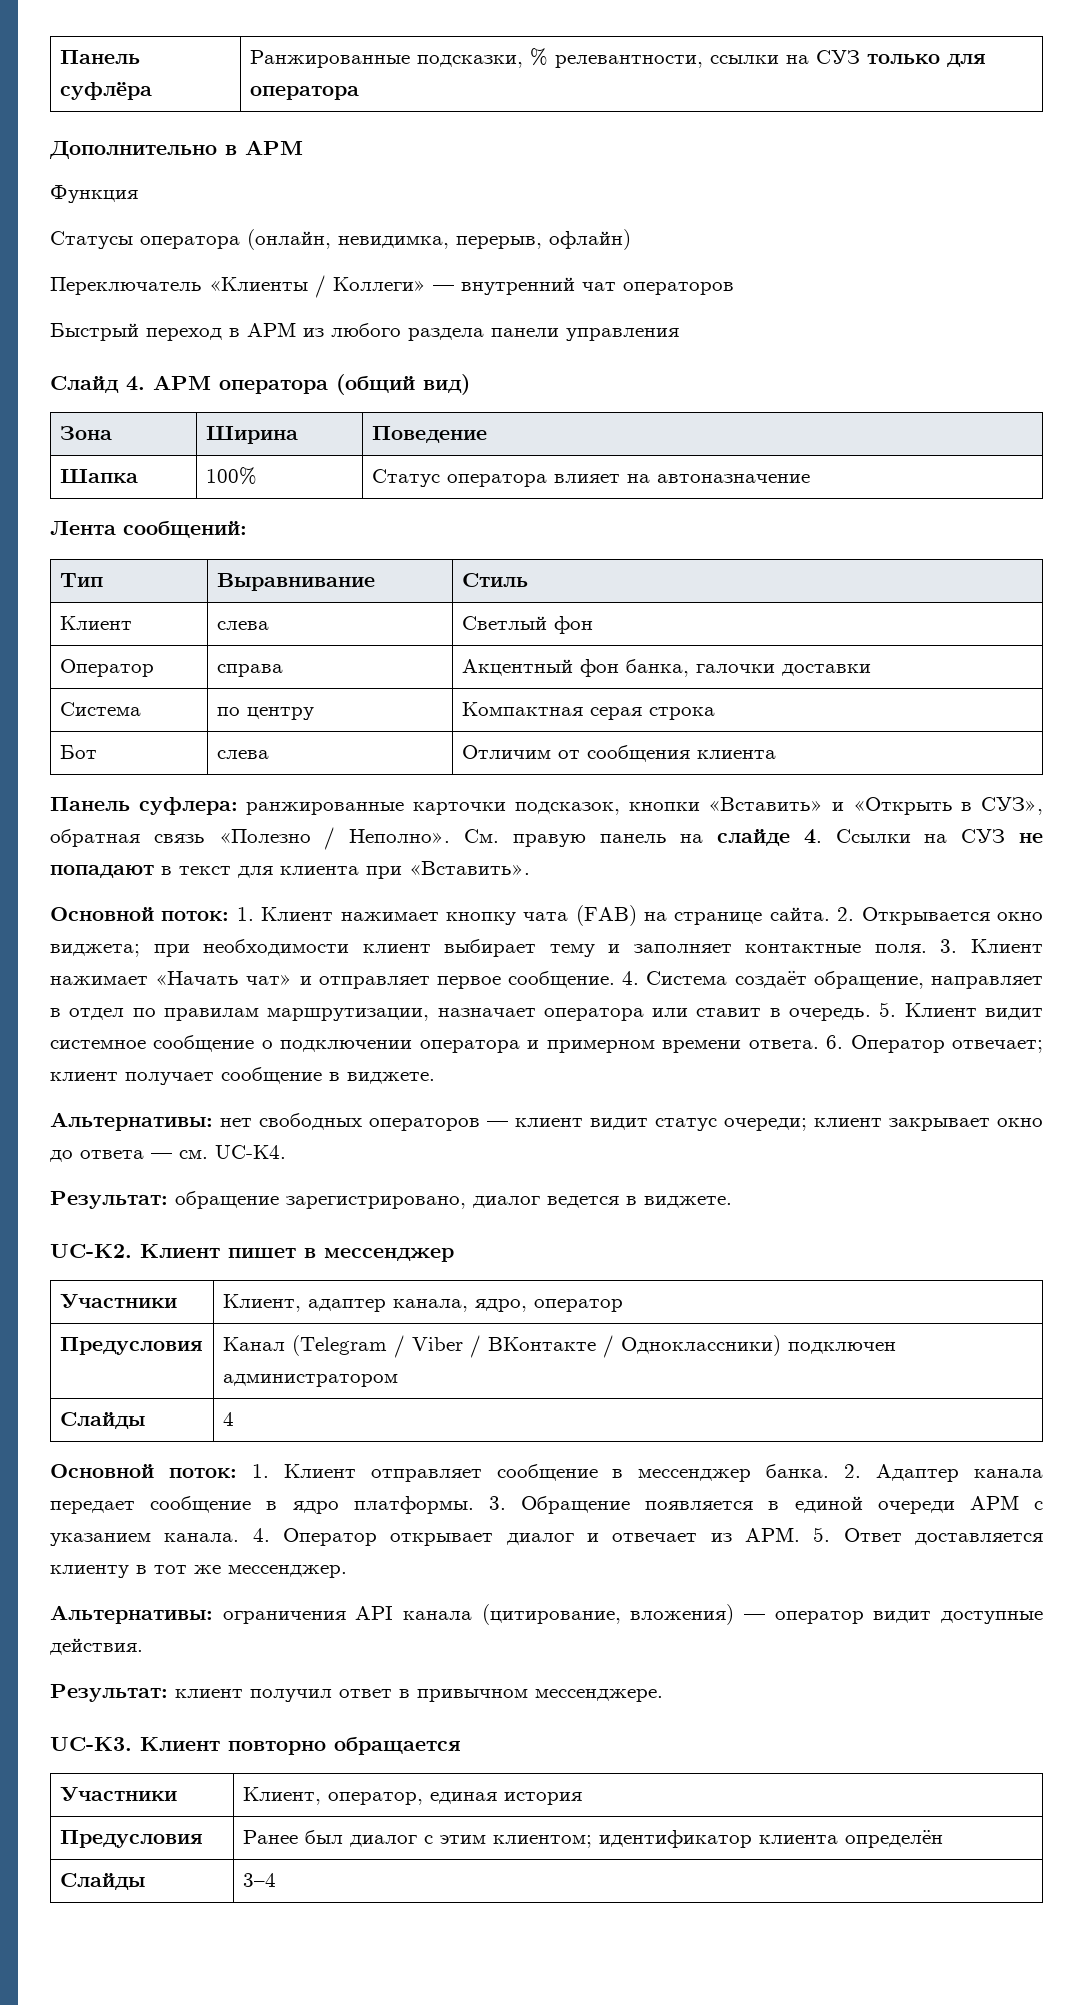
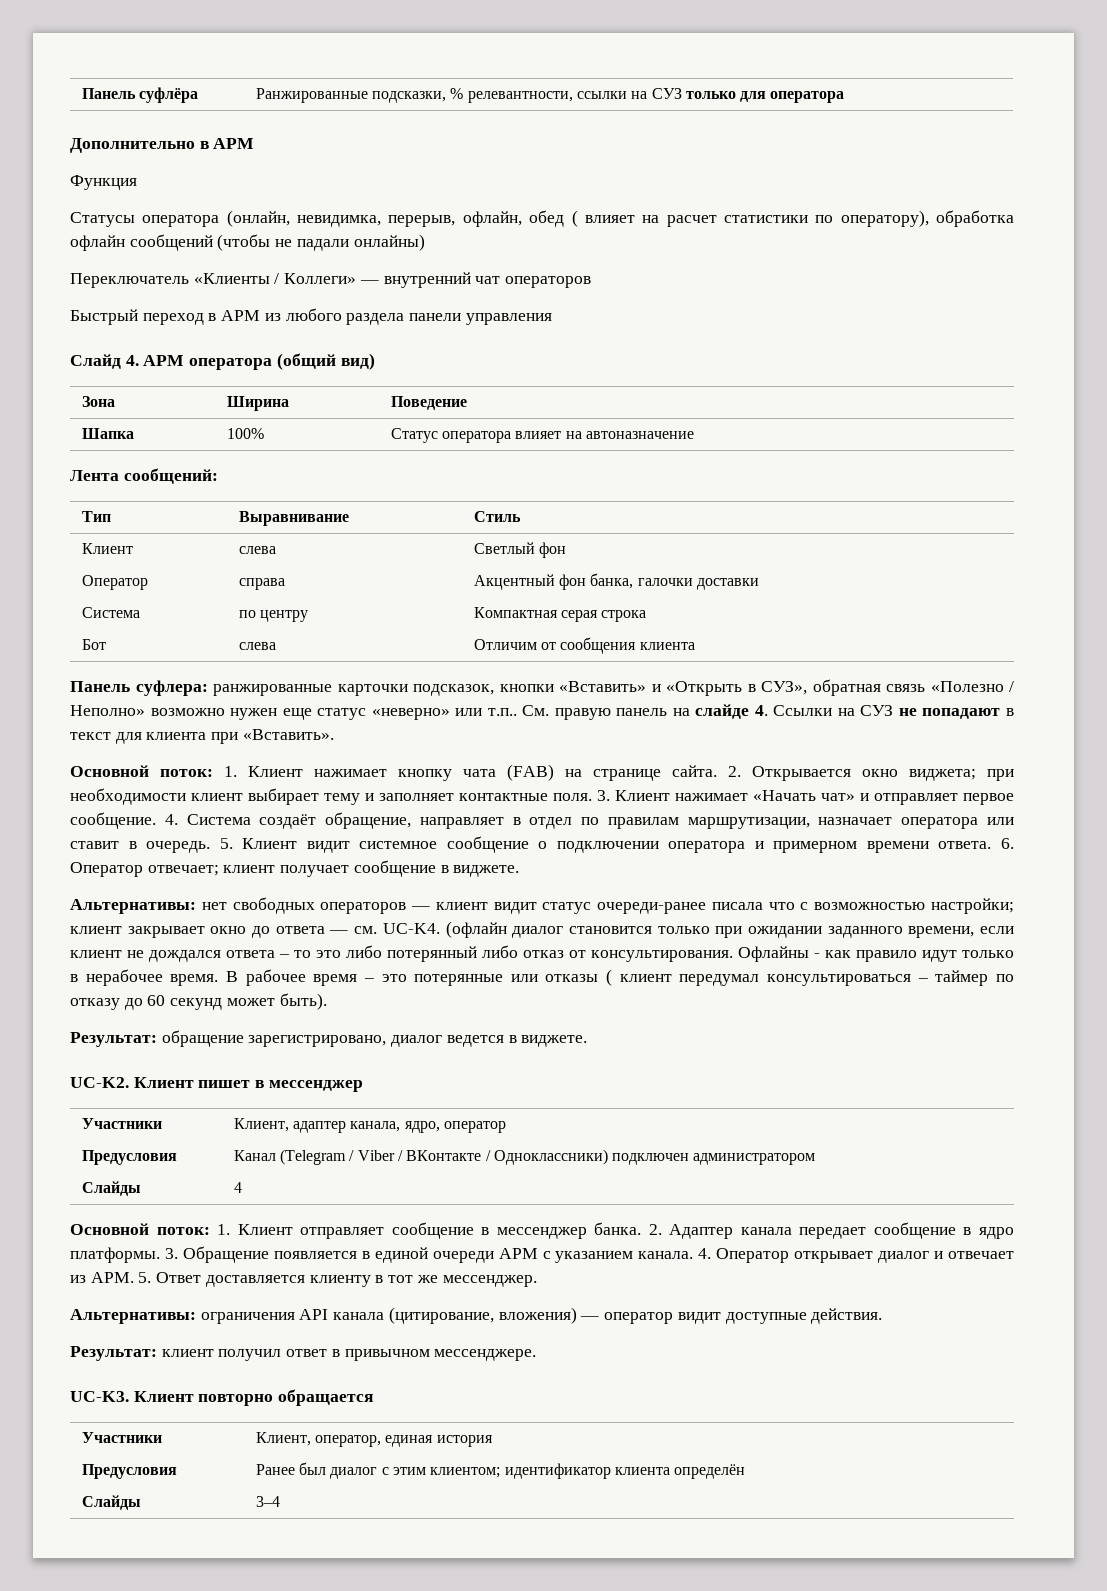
- Статусы оператора (онлайн, невидимка, перерыв, офлайн)
+ Статусы оператора (онлайн, невидимка, перерыв, офлайн, обед ( влияет на расчет статистики по оператору), обработка офлайн сообщений (чтобы не падали онлайны)
- Панель суфлера: ранжированные карточки подсказок, кнопки «Вставить» и «Открыть в СУЗ», обратная связь «Полезно / Неполно».
+ Панель суфлера: ранжированные карточки подсказок, кнопки «Вставить» и «Открыть в СУЗ», обратная связь «Полезно / Неполно» возможно нужен еще статус «неверно» или т.п..
- Альтернативы: нет свободных операторов — клиент видит статус очереди; клиент закрывает окно до ответа — см. UC-K4.
+ Альтернативы: нет свободных операторов — клиент видит статус очереди-ранее писала что с возможностью настройки; клиент закрывает окно до ответа — см. UC-K4. (офлайн диалог становится только при ожидании заданного времени, если клиент не дождался ответа – то это либо потерянный либо отказ от консультирования. Офлайны - как правило идут только в нерабочее время. В рабочее время – это потерянные или отказы ( клиент передумал консультироваться – таймер по отказу до 60 секунд может быть).

